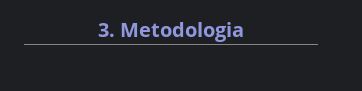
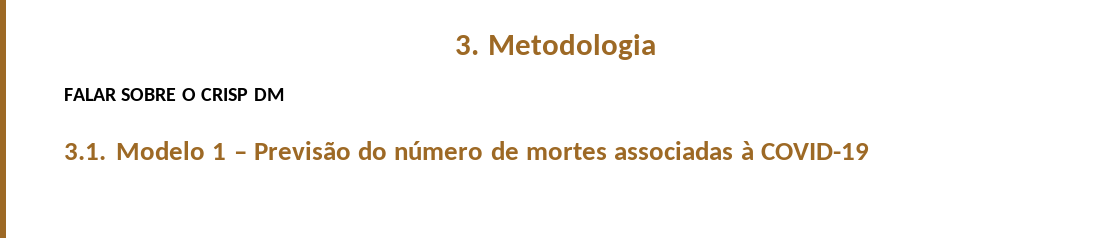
+ FALAR SOBRE O CRISP DM
+ 3.1. Modelo 1 – Previsão do número de mortes associadas à COVID-19

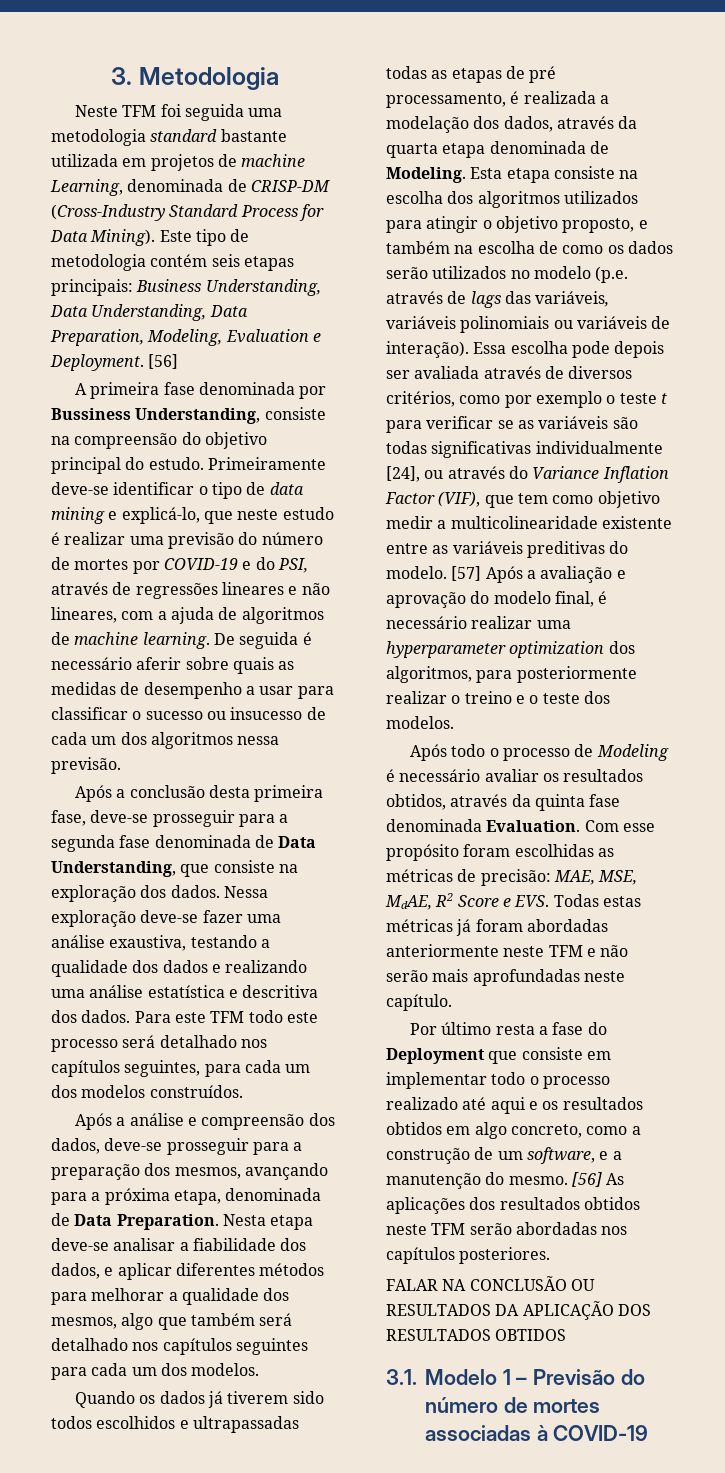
- FALAR SOBRE O CRISP DM
+ Neste TFM foi seguida uma metodologia standard bastante utilizada em projetos de machine Learning, denominada de CRISP-DM (Cross-Industry Standard Process for Data Mining). Este tipo de metodologia contém seis etapas principais: Business Understanding, Data Understanding, Data Preparation, Modeling, Evaluation e Deployment. [56]
+ A primeira fase denominada por Bussiness Understanding, consiste na compreensão do objetivo principal do estudo. Primeiramente deve-se identificar o tipo de data mining e explicá-lo, que neste estudo é realizar uma previsão do número de mortes por COVID-19 e do PSI, através de regressões lineares e não lineares, com a ajuda de algoritmos de machine learning. De seguida é necessário aferir sobre quais as medidas de desempenho a usar para classificar o sucesso ou insucesso de cada um dos algoritmos nessa previsão.
+ Após a conclusão desta primeira fase, deve-se prosseguir para a segunda fase denominada de Data Understanding, que consiste na exploração dos dados. Nessa exploração deve-se fazer uma análise exaustiva, testando a qualidade dos dados e realizando uma análise estatística e descritiva dos dados. Para este TFM todo este processo será detalhado nos capítulos seguintes, para cada um dos modelos construídos.
+ Após a análise e compreensão dos dados, deve-se prosseguir para a preparação dos mesmos, avançando para a próxima etapa, denominada de Data Preparation. Nesta etapa deve-se analisar a fiabilidade dos dados, e aplicar diferentes métodos para melhorar a qualidade dos mesmos, algo que também será detalhado nos capítulos seguintes para cada um dos modelos.
+ Quando os dados já tiverem sido todos escolhidos e ultrapassadas todas as etapas de pré processamento, é realizada a modelação dos dados, através da quarta etapa denominada de Modeling. Esta etapa consiste na escolha dos algoritmos utilizados para atingir o objetivo proposto, e também na escolha de como os dados serão utilizados no modelo (p.e. através de lags das variáveis, variáveis polinomiais ou variáveis de interação). Essa escolha pode depois ser avaliada através de diversos critérios, como por exemplo o teste t para verificar se as variáveis são todas significativas individualmente [24], ou através do Variance Inflation Factor (VIF), que tem como objetivo medir a multicolinearidade existente entre as variáveis preditivas do modelo. [57] Após a avaliação e aprovação do modelo final, é necessário realizar uma hyperparameter optimization dos algoritmos, para posteriormente realizar o treino e o teste dos modelos.
+ Após todo o processo de Modeling é necessário avaliar os resultados obtidos, através da quinta fase denominada Evaluation. Com esse propósito foram escolhidas as métricas de precisão: MAE, MSE, MdAE, R2 Score e EVS. Todas estas métricas já foram abordadas anteriormente neste TFM e não serão mais aprofundadas neste capítulo.
+ Por último resta a fase do Deployment que consiste em implementar todo o processo realizado até aqui e os resultados obtidos em algo concreto, como a construção de um software, e a manutenção do mesmo. [56] As aplicações dos resultados obtidos neste TFM serão abordadas nos capítulos posteriores.
+ FALAR NA CONCLUSÃO OU RESULTADOS DA APLICAÇÃO DOS RESULTADOS OBTIDOS

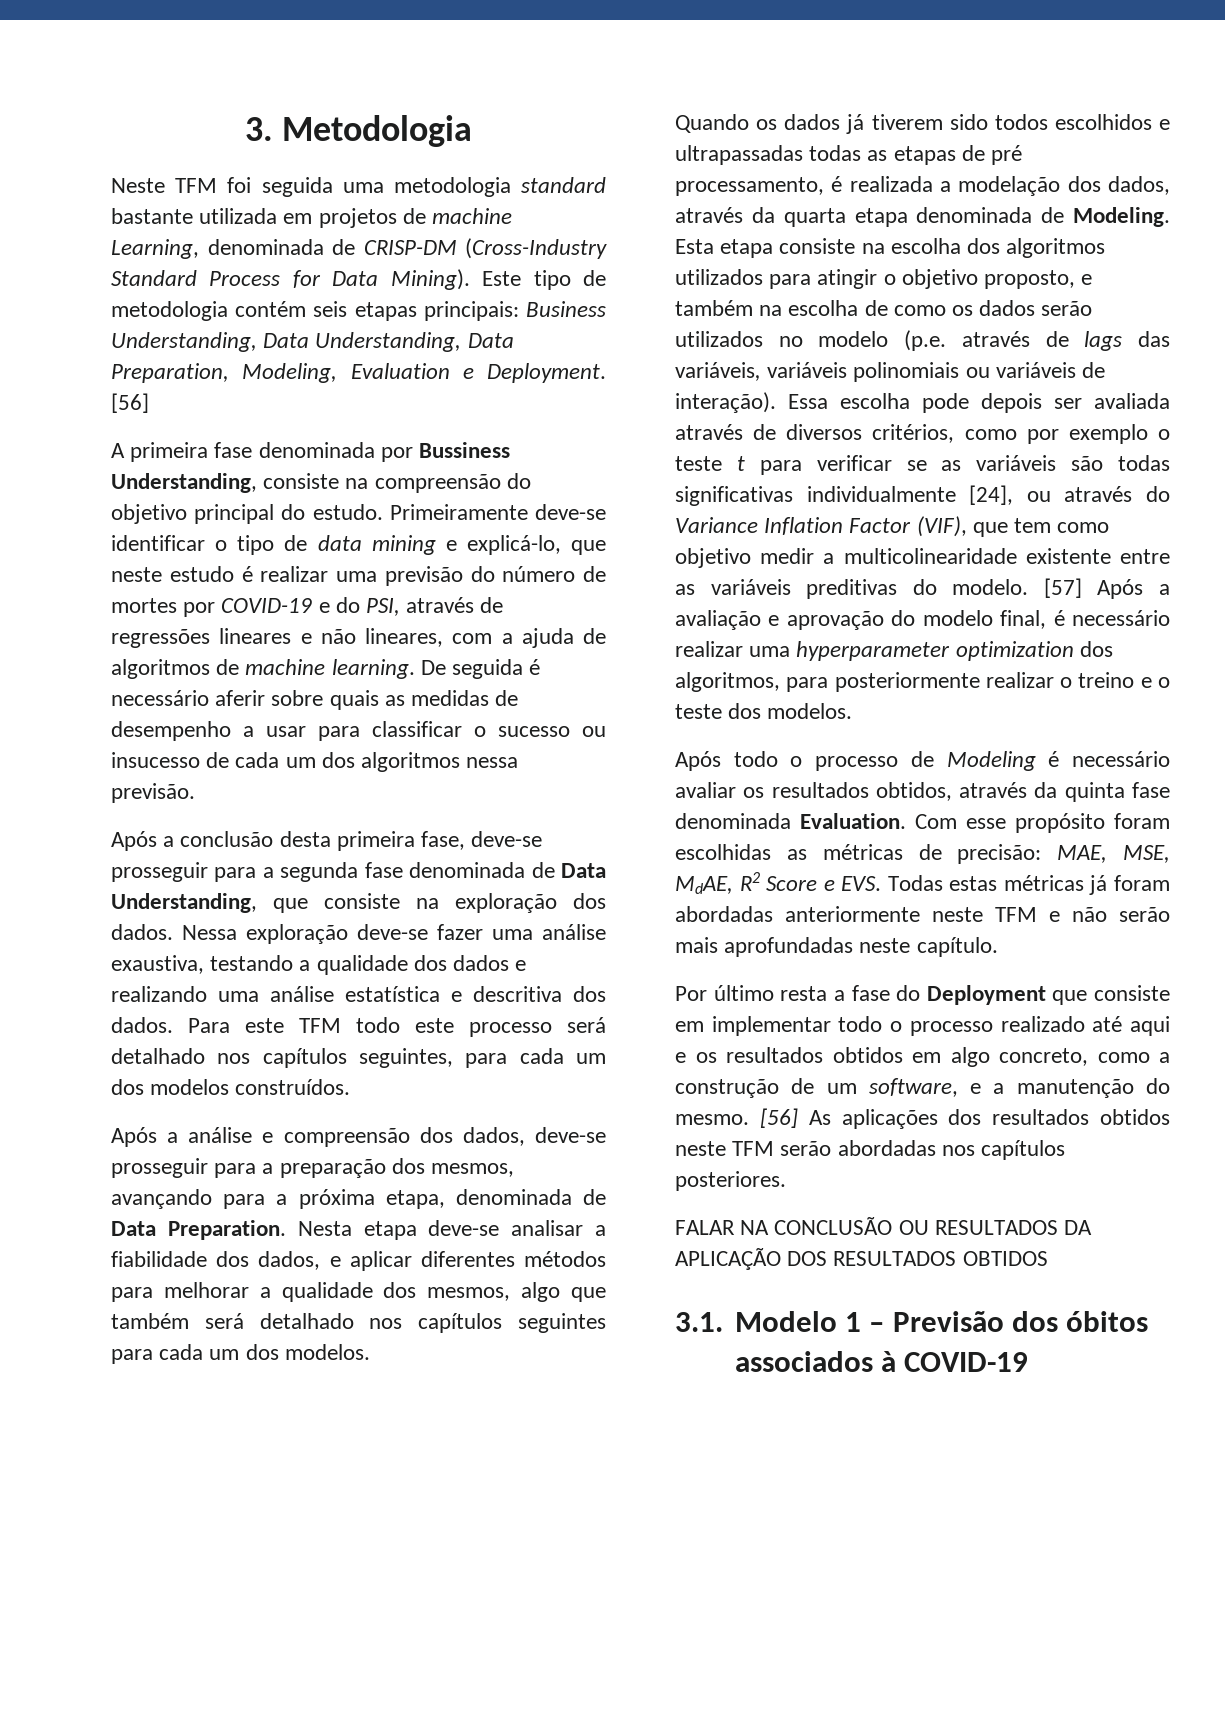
- 3.1. Modelo 1 – Previsão do número de mortes associadas à COVID-19
+ 3.1. Modelo 1 – Previsão dos óbitos associados à COVID-19

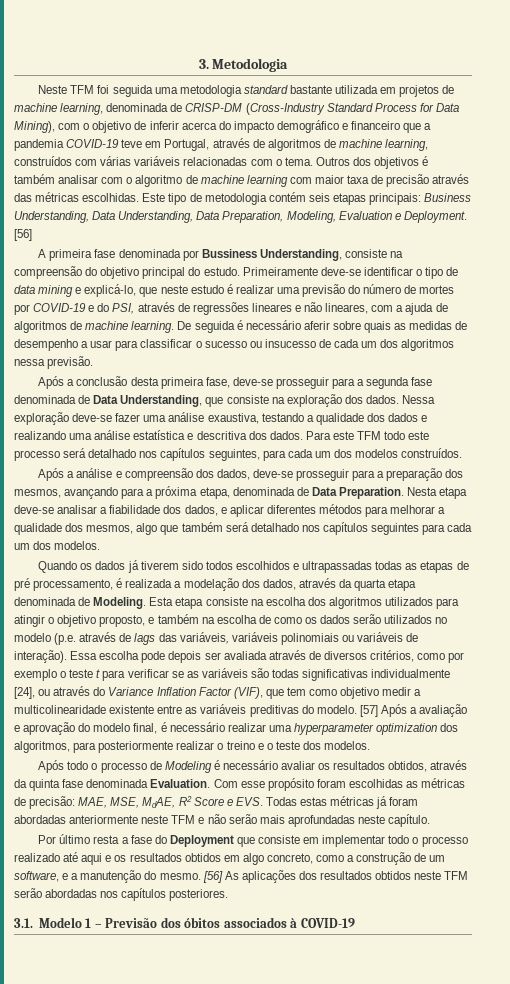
- Neste TFM foi seguida uma metodologia standard bastante utilizada em projetos de machine Learning, denominada de CRISP-DM (Cross-Industry Standard Process for Data Mining).
+ Neste TFM foi seguida uma metodologia standard bastante utilizada em projetos de machine learning, denominada de CRISP-DM (Cross-Industry Standard Process for Data Mining), com o objetivo de inferir acerca do impacto demográfico e financeiro que a pandemia COVID-19 teve em Portugal, através de algoritmos de machine learning, construídos com várias variáveis relacionadas com o tema. Outros dos objetivos é também analisar com o algoritmo de machine learning com maior taxa de precisão através das métricas escolhidas.
- FALAR NA CONCLUSÃO OU RESULTADOS DA APLICAÇÃO DOS RESULTADOS OBTIDOS

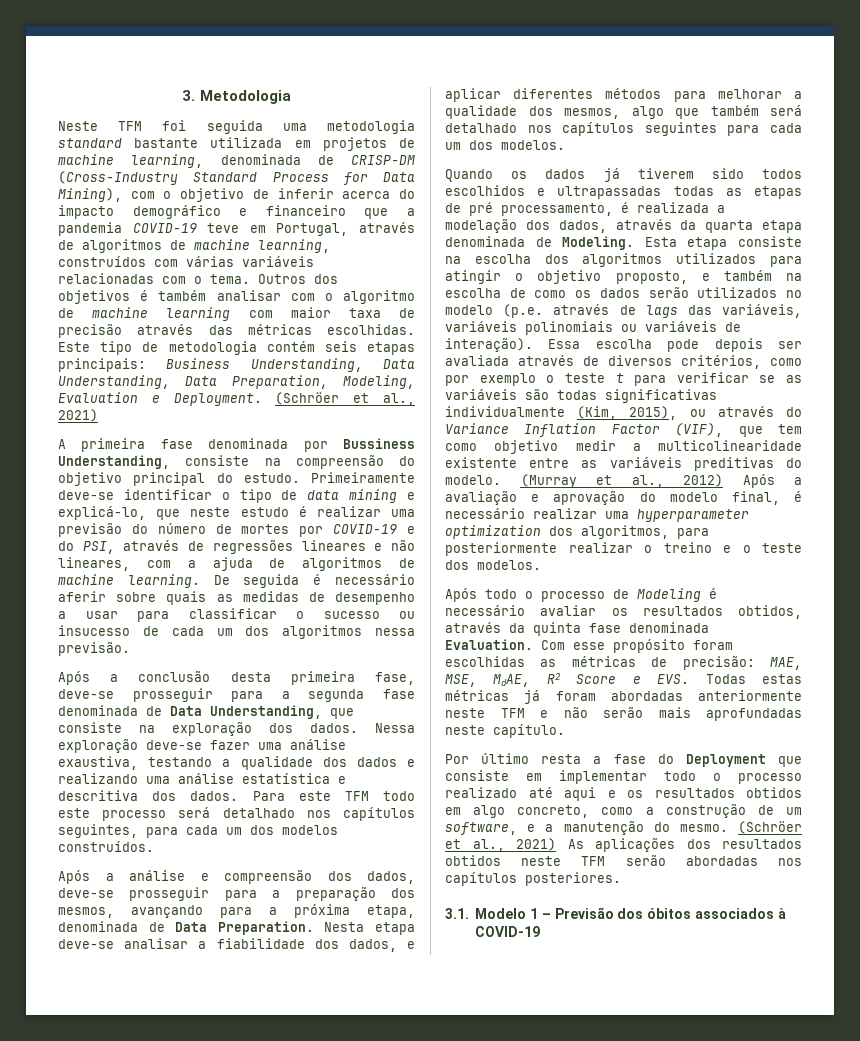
- Este tipo de metodologia contém seis etapas principais: Business Understanding, Data Understanding, Data Preparation, Modeling, Evaluation e Deployment. [56]
+ Este tipo de metodologia contém seis etapas principais: Business Understanding, Data Understanding, Data Preparation, Modeling, Evaluation e Deployment. (Schröer et al., 2021)
- Essa escolha pode depois ser avaliada através de diversos critérios, como por exemplo o teste t para verificar se as variáveis são todas significativas individualmente [24], ou através do Variance Inflation Factor (VIF), que tem como objetivo medir a multicolinearidade existente entre as variáveis preditivas do modelo.
+ Essa escolha pode depois ser avaliada através de diversos critérios, como por exemplo o teste t para verificar se as variáveis são todas significativas individualmente (Kim, 2015), ou através do Variance Inflation Factor (VIF), que tem como objetivo medir a multicolinearidade existente entre as variáveis preditivas do modelo.
- [57] Após a avaliação e aprovação do modelo final, é necessário realizar uma hyperparameter optimization dos algoritmos, para posteriormente realizar o treino e o teste dos modelos.
+ (Murray et al., 2012) Após a avaliação e aprovação do modelo final, é necessário realizar uma hyperparameter optimization dos algoritmos, para posteriormente realizar o treino e o teste dos modelos.
- [56] As aplicações dos resultados obtidos neste TFM serão abordadas nos capítulos posteriores.
+ (Schröer et al., 2021) As aplicações dos resultados obtidos neste TFM serão abordadas nos capítulos posteriores.

